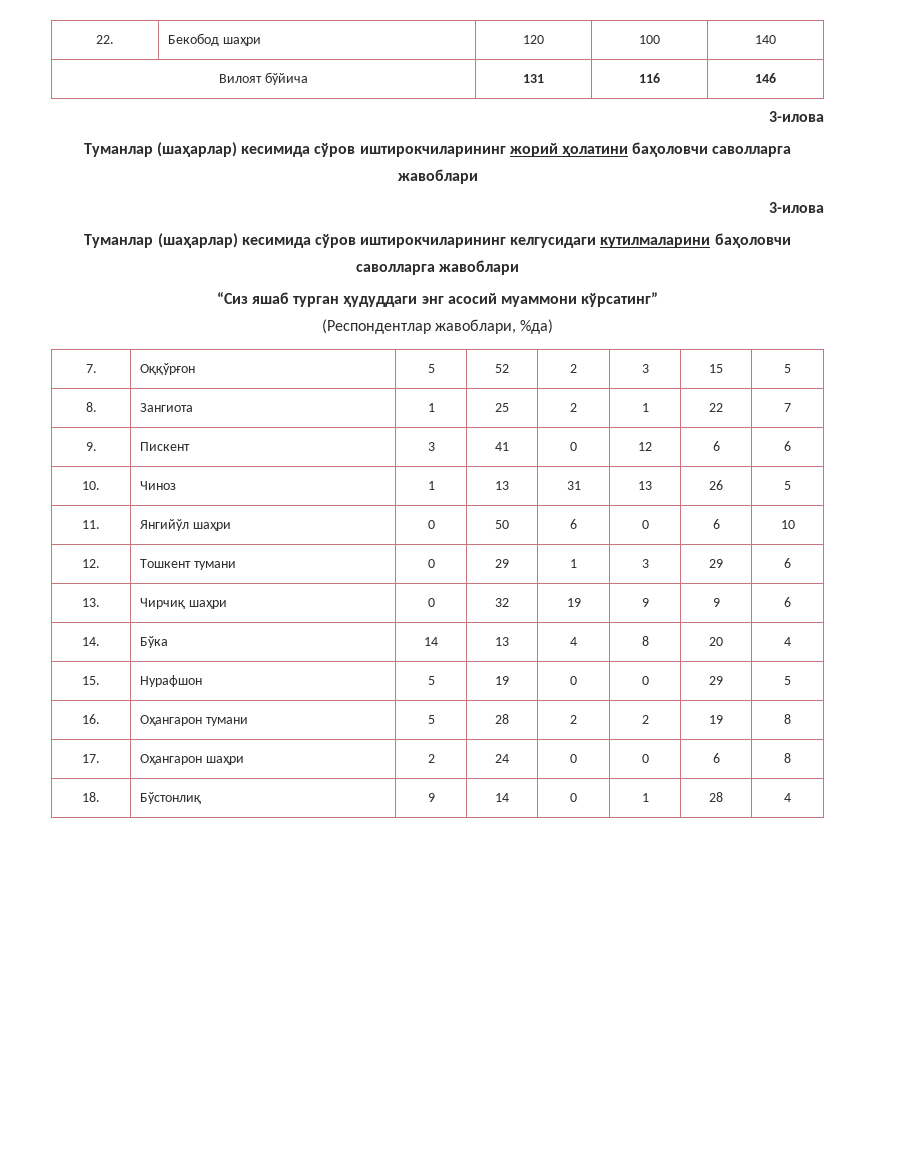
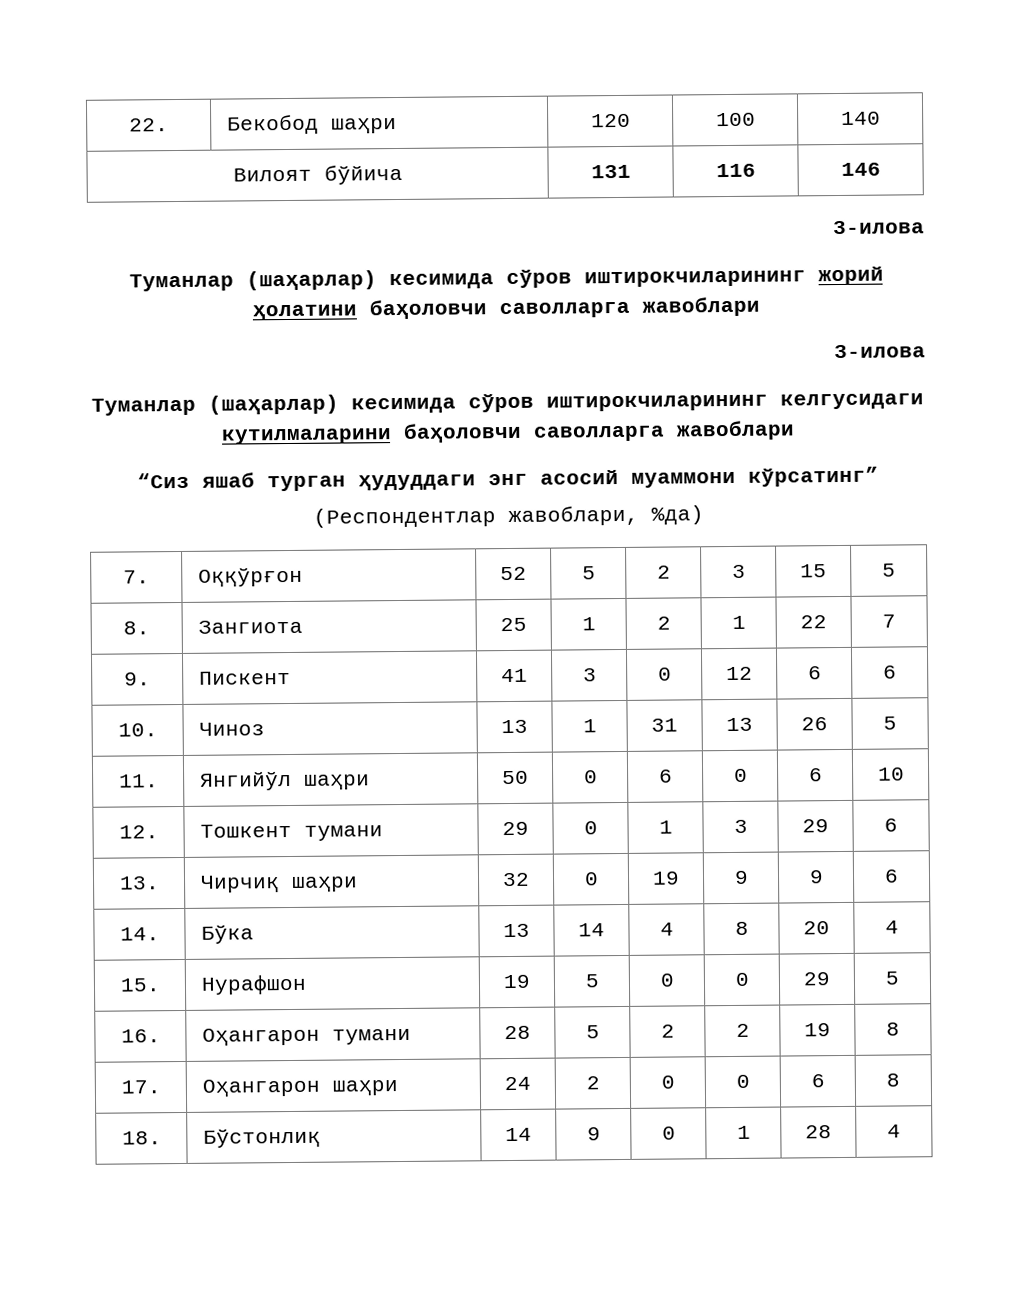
- 7. | Оққўрғон | 5 | 52 | 2 | 3 | 15 | 5
+ 7. | Оққўрғон | 52 | 5 | 2 | 3 | 15 | 5
- 8. | Зангиота | 1 | 25 | 2 | 1 | 22 | 7
+ 8. | Зангиота | 25 | 1 | 2 | 1 | 22 | 7
- 9. | Пискент | 3 | 41 | 0 | 12 | 6 | 6
+ 9. | Пискент | 41 | 3 | 0 | 12 | 6 | 6
- 10. | Чиноз | 1 | 13 | 31 | 13 | 26 | 5
+ 10. | Чиноз | 13 | 1 | 31 | 13 | 26 | 5
- 11. | Янгийўл шаҳри | 0 | 50 | 6 | 0 | 6 | 10
+ 11. | Янгийўл шаҳри | 50 | 0 | 6 | 0 | 6 | 10
- 12. | Тошкент тумани | 0 | 29 | 1 | 3 | 29 | 6
+ 12. | Тошкент тумани | 29 | 0 | 1 | 3 | 29 | 6
- 13. | Чирчиқ шаҳри | 0 | 32 | 19 | 9 | 9 | 6
+ 13. | Чирчиқ шаҳри | 32 | 0 | 19 | 9 | 9 | 6
- 14. | Бўка | 14 | 13 | 4 | 8 | 20 | 4
+ 14. | Бўка | 13 | 14 | 4 | 8 | 20 | 4
- 15. | Нурафшон | 5 | 19 | 0 | 0 | 29 | 5
+ 15. | Нурафшон | 19 | 5 | 0 | 0 | 29 | 5
- 16. | Оҳангарон тумани | 5 | 28 | 2 | 2 | 19 | 8
+ 16. | Оҳангарон тумани | 28 | 5 | 2 | 2 | 19 | 8
- 17. | Оҳангарон шаҳри | 2 | 24 | 0 | 0 | 6 | 8
+ 17. | Оҳангарон шаҳри | 24 | 2 | 0 | 0 | 6 | 8
- 18. | Бўстонлиқ | 9 | 14 | 0 | 1 | 28 | 4
+ 18. | Бўстонлиқ | 14 | 9 | 0 | 1 | 28 | 4

